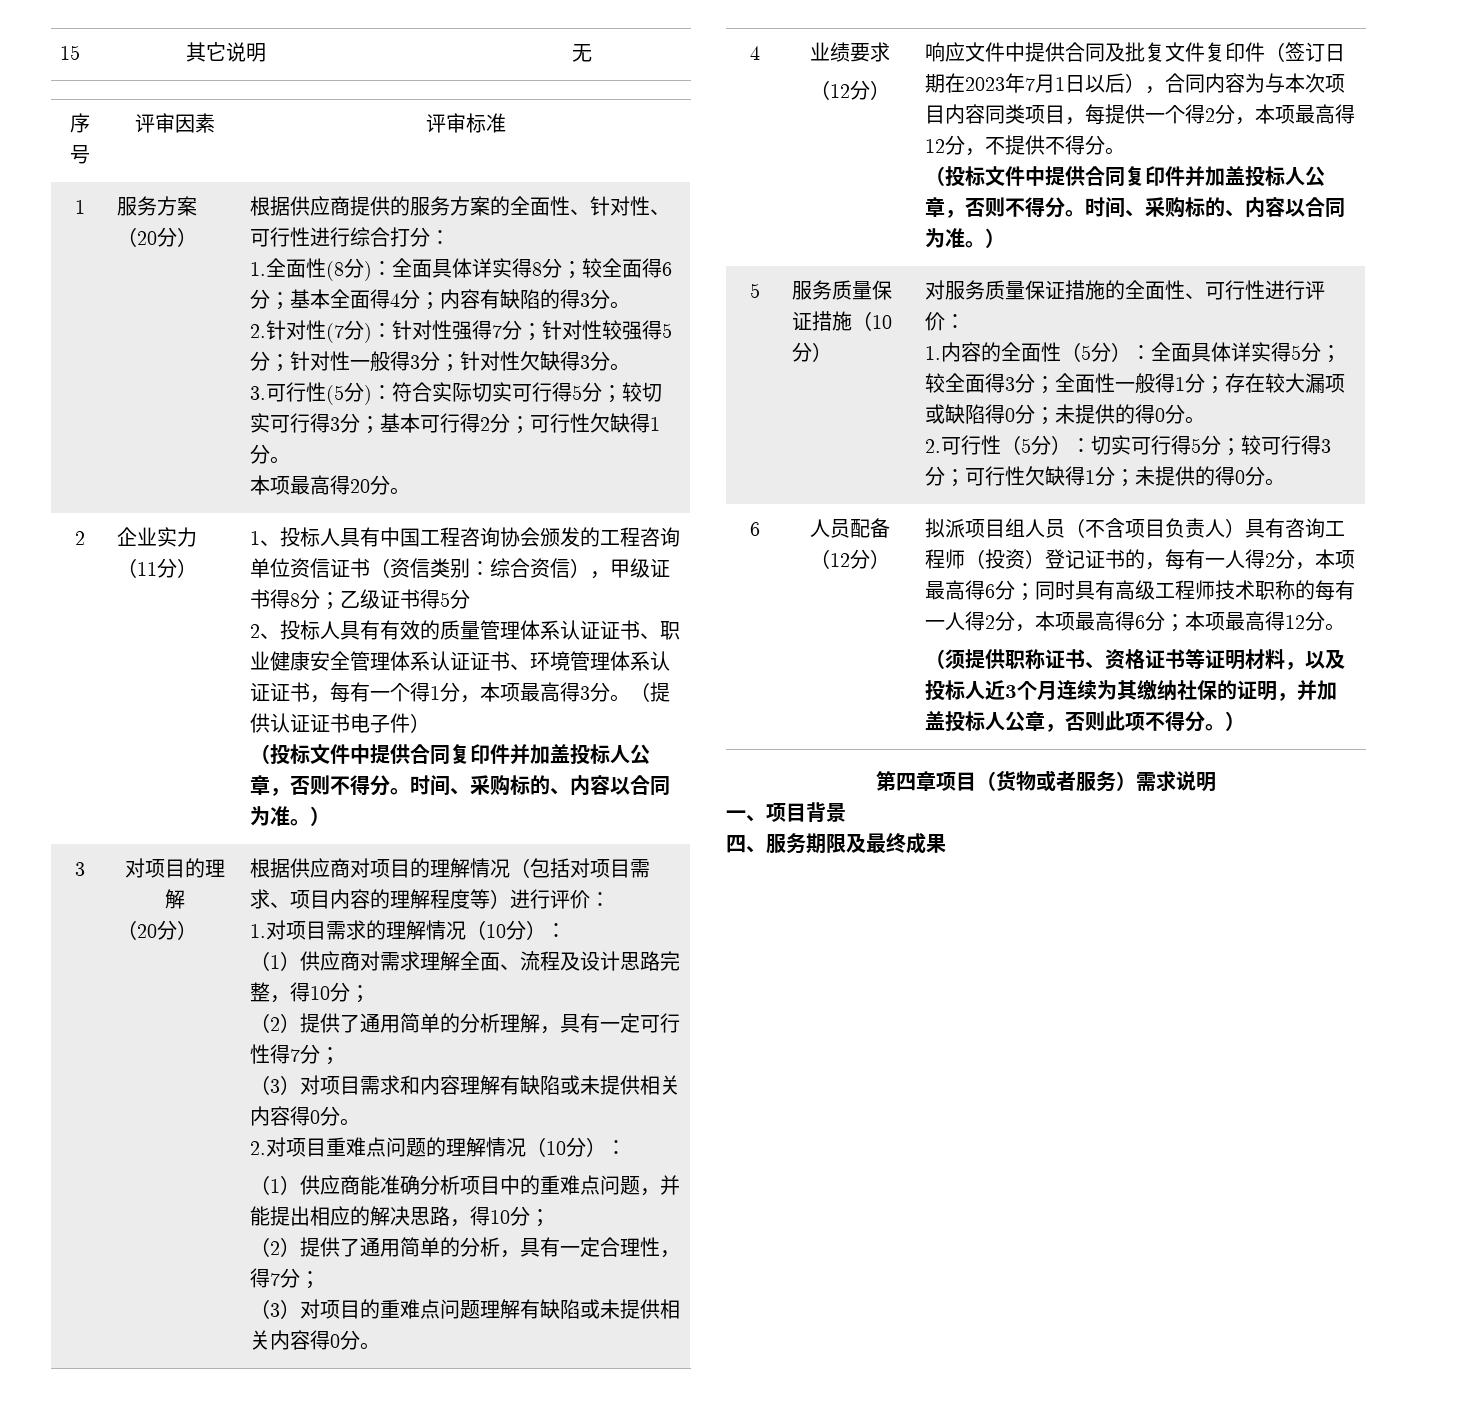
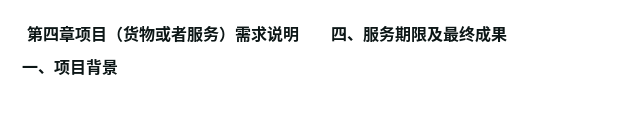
- 15 | 其它说明 | 无
- 序号 | 评审因素 | 评审标准
- 1 | 服务方案（20分） | 根据供应商提供的服务方案的全面性、针对性、可行性进行综合打分：
- 1.全面性(8分)：全面具体详实得8分；较全面得6分；基本全面得4分；内容有缺陷的得3分。
- 2.针对性(7分)：针对性强得7分；针对性较强得5分；针对性一般得3分；针对性欠缺得3分。
- 3.可行性(5分)：符合实际切实可行得5分；较切实可行得3分；基本可行得2分；可行性欠缺得1分。
- 本项最高得20分。
- 2 | 企业实力（11分） | 1、投标人具有中国工程咨询协会颁发的工程咨询单位资信证书（资信类别：综合资信），甲级证书得8分；乙级证书得5分
- 2、投标人具有有效的质量管理体系认证证书、职业健康安全管理体系认证证书、环境管理体系认证证书，每有一个得1分，本项最高得3分。（提供认证证书电子件）
- （投标文件中提供合同复印件并加盖投标人公章，否则不得分。时间、采购标的、内容以合同为准。）
- 3 | 对项目的理解
- （20分） | 根据供应商对项目的理解情况（包括对项目需求、项目内容的理解程度等）进行评价：
- 1.对项目需求的理解情况（10分）：
- （1）供应商对需求理解全面、流程及设计思路完整，得10分；
- （2）提供了通用简单的分析理解，具有一定可行性得7分；
- （3）对项目需求和内容理解有缺陷或未提供相关内容得0分。
- 2.对项目重难点问题的理解情况（10分）：
- （1）供应商能准确分析项目中的重难点问题，并能提出相应的解决思路，得10分；
- （2）提供了通用简单的分析，具有一定合理性，得7分；
- （3）对项目的重难点问题理解有缺陷或未提供相关内容得0分。
- 4 | 业绩要求
- （12分） | 响应文件中提供合同及批复文件复印件（签订日期在2023年7月1日以后），合同内容为与本次项目内容同类项目，每提供一个得2分，本项最高得12分，不提供不得分。
- （投标文件中提供合同复印件并加盖投标人公章，否则不得分。时间、采购标的、内容以合同为准。）
- 5 | 服务质量保证措施（10分） | 对服务质量保证措施的全面性、可行性进行评价：
- 1.内容的全面性（5分）：全面具体详实得5分；较全面得3分；全面性一般得1分；存在较大漏项或缺陷得0分；未提供的得0分。
- 2.可行性（5分）：切实可行得5分；较可行得3分；可行性欠缺得1分；未提供的得0分。
- 6 | 人员配备（12分） | 拟派项目组人员（不含项目负责人）具有咨询工程师（投资）登记证书的，每有一人得2分，本项最高得6分；同时具有高级工程师技术职称的每有一人得2分，本项最高得6分；本项最高得12分。
- （须提供职称证书、资格证书等证明材料，以及投标人近3个月连续为其缴纳社保的证明，并加盖投标人公章，否则此项不得分。）

